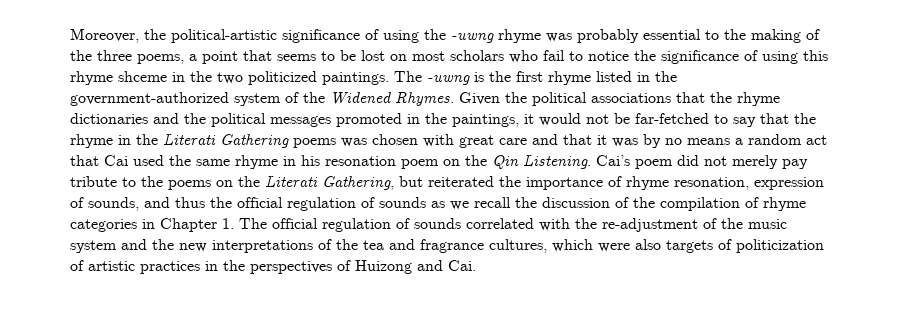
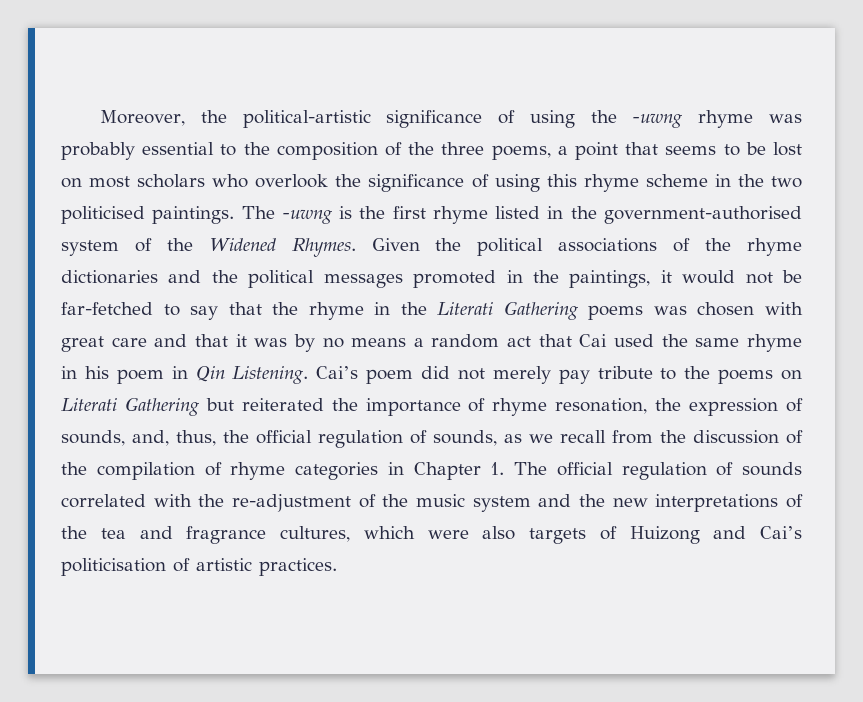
- Moreover, the political-artistic significance of using the -uwng rhyme was probably essential to the making of the three poems, a point that seems to be lost on most scholars who fail to notice the significance of using this rhyme shceme in the two politicized paintings.
+ Moreover, the political-artistic significance of using the -uwng rhyme was probably essential to the composition of the three poems, a point that seems to be lost on most scholars who overlook the significance of using this rhyme scheme in the two politicised paintings.
- The -uwng is the first rhyme listed in the government-authorized system of the Widened Rhymes.
+ The -uwng is the first rhyme listed in the government-authorised system of the Widened Rhymes.
- Given the political associations that the rhyme dictionaries and the political messages promoted in the paintings, it would not be far-fetched to say that the rhyme in the Literati Gathering poems was chosen with great care and that it was by no means a random act that Cai used the same rhyme in his resonation poem on the Qin Listening.
+ Given the political associations of the rhyme dictionaries and the political messages promoted in the paintings, it would not be far-fetched to say that the rhyme in the Literati Gathering poems was chosen with great care and that it was by no means a random act that Cai used the same rhyme in his poem in Qin Listening.
- Cai’s poem did not merely pay tribute to the poems on the Literati Gathering, but reiterated the importance of rhyme resonation, expression of sounds, and thus the official regulation of sounds as we recall the discussion of the compilation of rhyme categories in Chapter 1. The official regulation of sounds correlated with the re-adjustment of the music system and the new interpretations of the tea and fragrance cultures, which were also targets of politicization of artistic practices in the perspectives of Huizong and Cai.
+ Cai’s poem did not merely pay tribute to the poems on Literati Gathering but reiterated the importance of rhyme resonation, the expression of sounds, and, thus, the official regulation of sounds, as we recall from the discussion of the compilation of rhyme categories in Chapter 1. The official regulation of sounds correlated with the re-adjustment of the music system and the new interpretations of the tea and fragrance cultures, which were also targets of Huizong and Cai’s politicisation of artistic practices.

